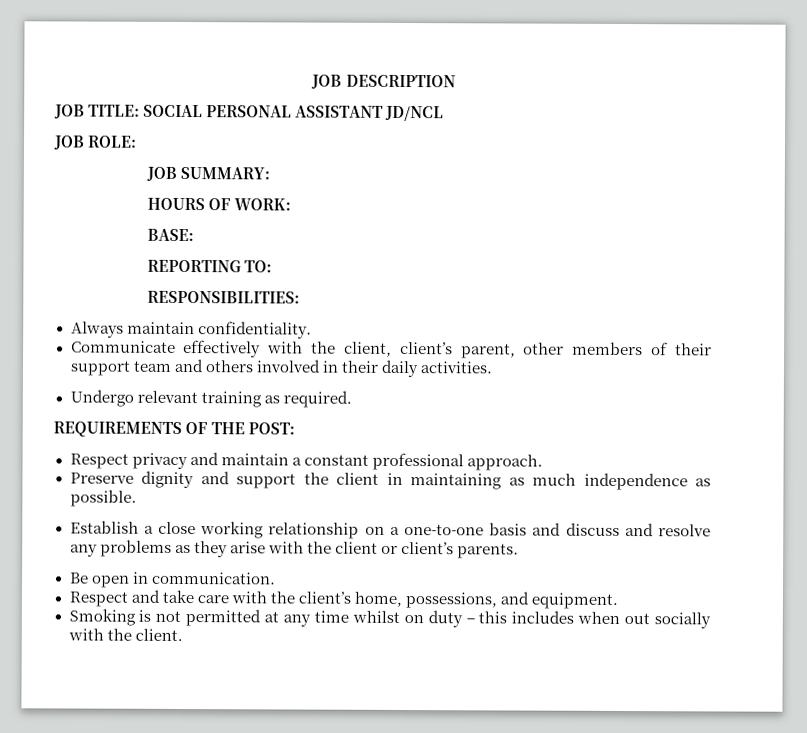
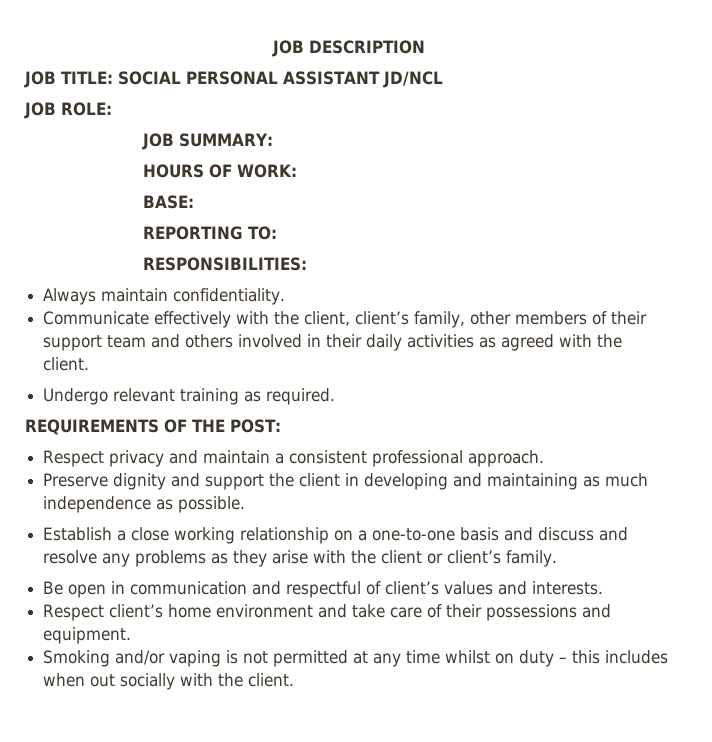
- Communicate effectively with the client, client’s parent, other members of their support team and others involved in their daily activities.
+ Communicate effectively with the client, client’s family, other members of their support team and others involved in their daily activities as agreed with the client.
- Respect privacy and maintain a constant professional approach.
+ Respect privacy and maintain a consistent professional approach.
- Preserve dignity and support the client in maintaining as much independence as possible.
+ Preserve dignity and support the client in developing and maintaining as much independence as possible.
- Establish a close working relationship on a one-to-one basis and discuss and resolve any problems as they arise with the client or client’s parents.
+ Establish a close working relationship on a one-to-one basis and discuss and resolve any problems as they arise with the client or client’s family.
- Be open in communication.
- Respect and take care with the client’s home, possessions, and equipment.
+ Be open in communication and respectful of client’s values and interests.
+ Respect client’s home environment and take care of their possessions and equipment.
- Smoking is not permitted at any time whilst on duty – this includes when out socially with the client.
+ Smoking and/or vaping is not permitted at any time whilst on duty – this includes when out socially with the client.

